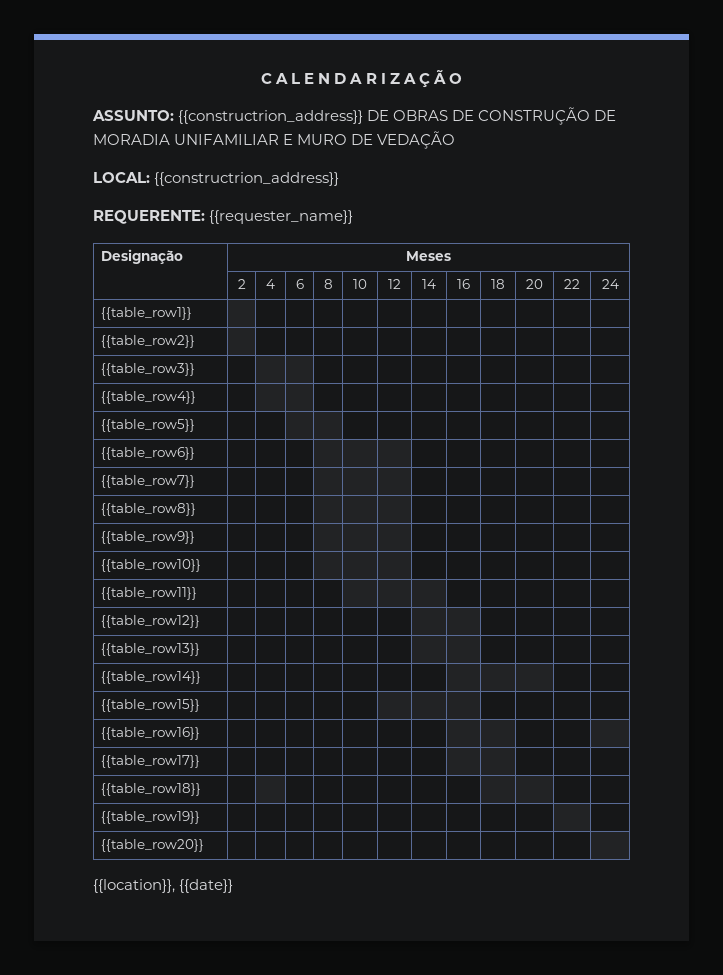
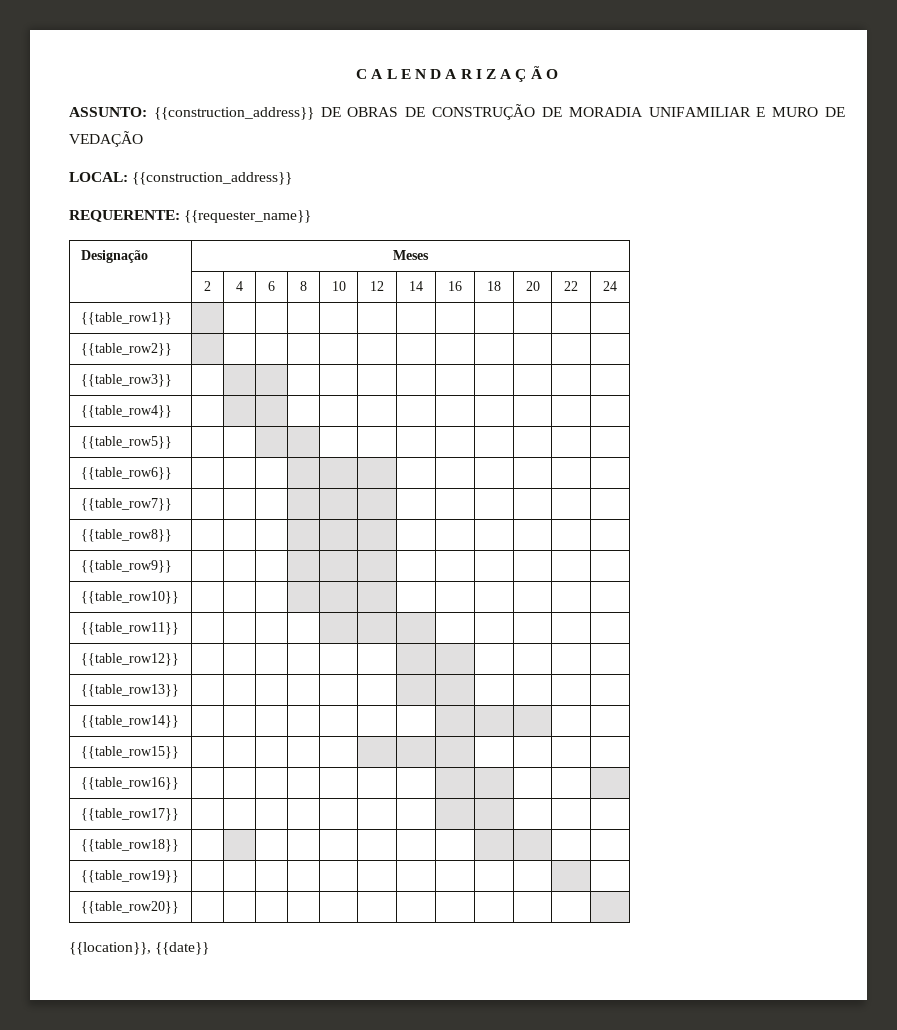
- ASSUNTO: {{constructrion_address}} DE OBRAS DE CONSTRUÇÃO DE MORADIA UNIFAMILIAR E MURO DE VEDAÇÃO
+ ASSUNTO: {{construction_address}} DE OBRAS DE CONSTRUÇÃO DE MORADIA UNIFAMILIAR E MURO DE VEDAÇÃO
- LOCAL: {{constructrion_address}}
+ LOCAL: {{construction_address}}

